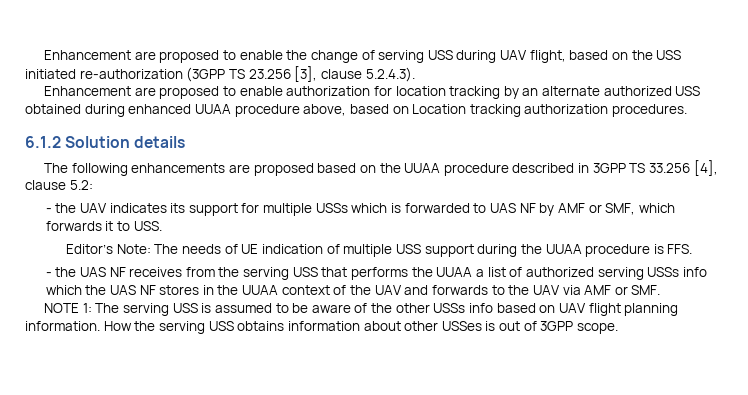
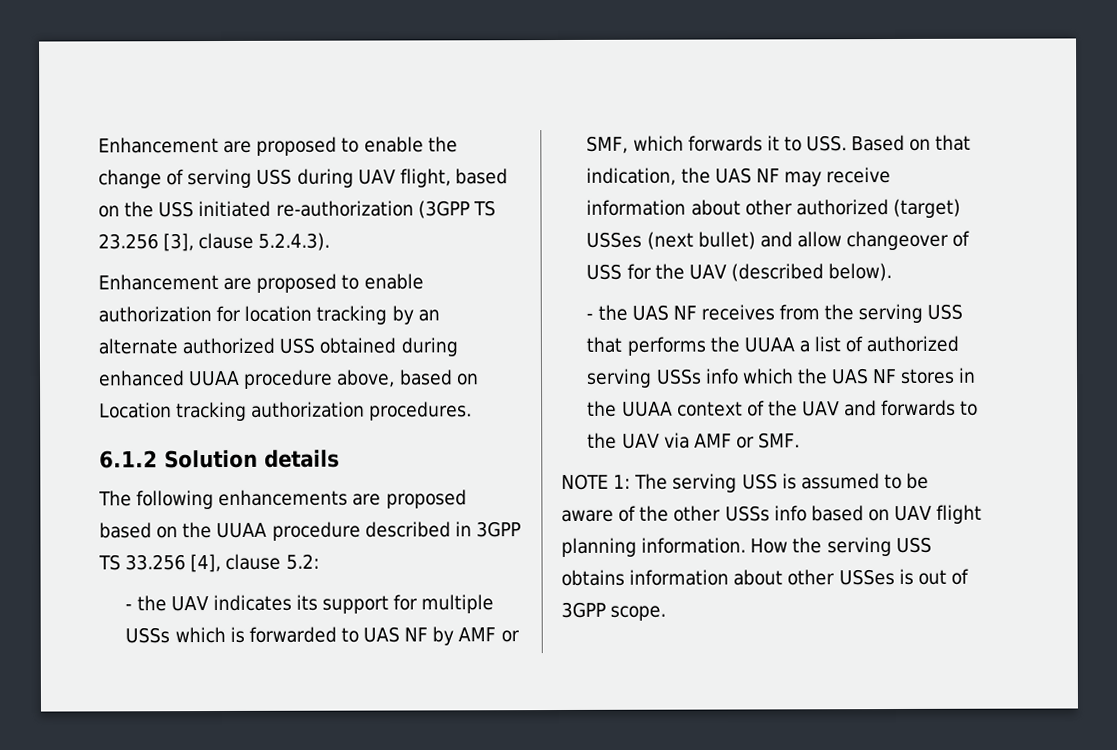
- - the UAV indicates its support for multiple USSs which is forwarded to UAS NF by AMF or SMF, which forwards it to USS.
- Editor’s Note: The needs of UE indication of multiple USS support during the UUAA procedure is FFS.
+ - the UAV indicates its support for multiple USSs which is forwarded to UAS NF by AMF or SMF, which forwards it to USS. Based on that indication, the UAS NF may receive information about other authorized (target) USSes (next bullet) and allow changeover of USS for the UAV (described below).

